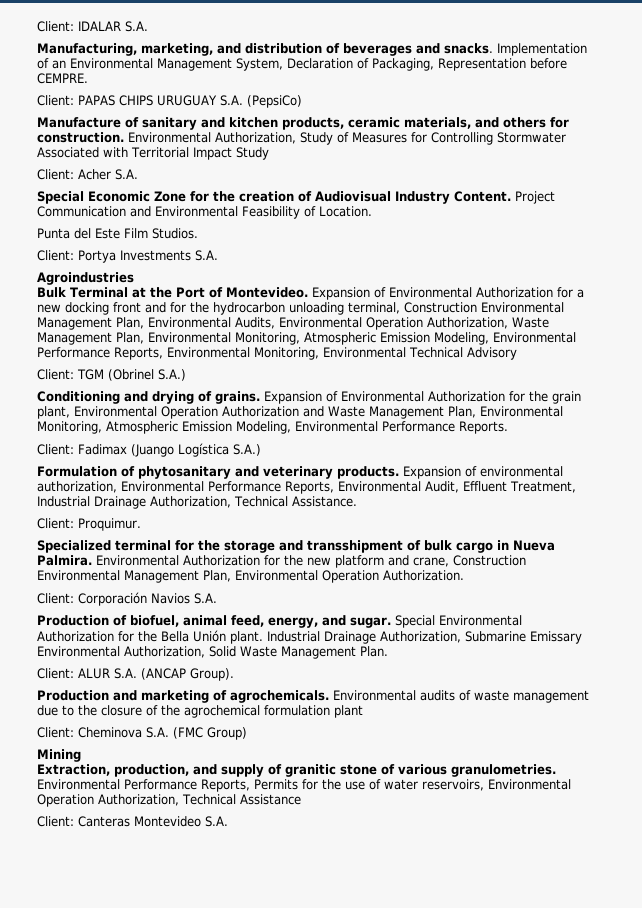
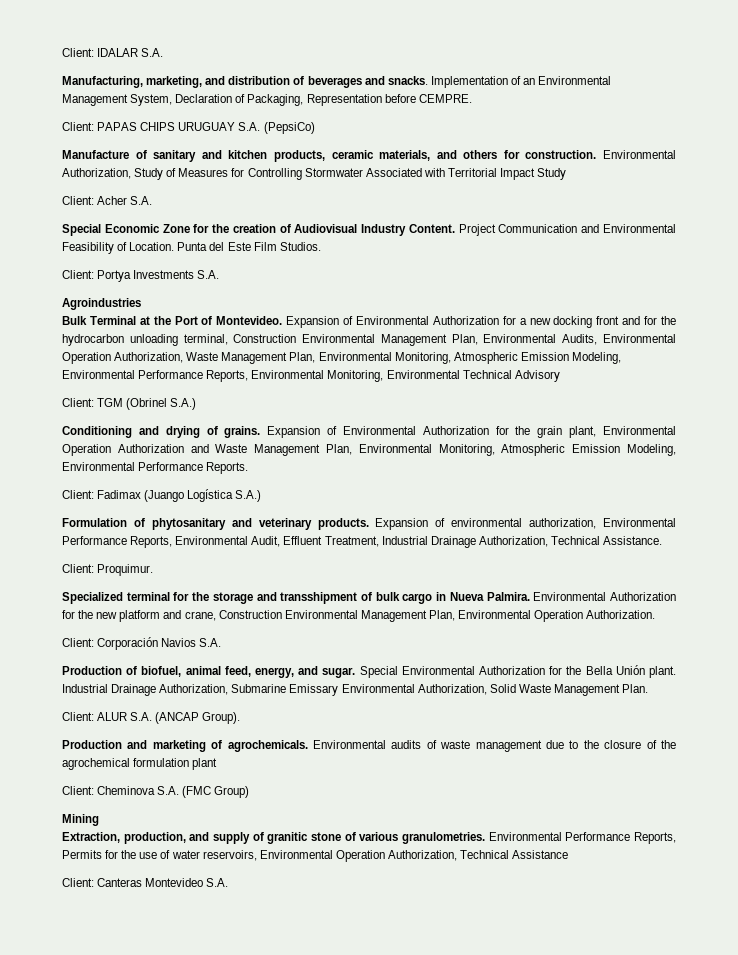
- Project Communication and Environmental Feasibility of Location.
- Punta del Este Film Studios.
+ Project Communication and Environmental Feasibility of Location. Punta del Este Film Studios.

